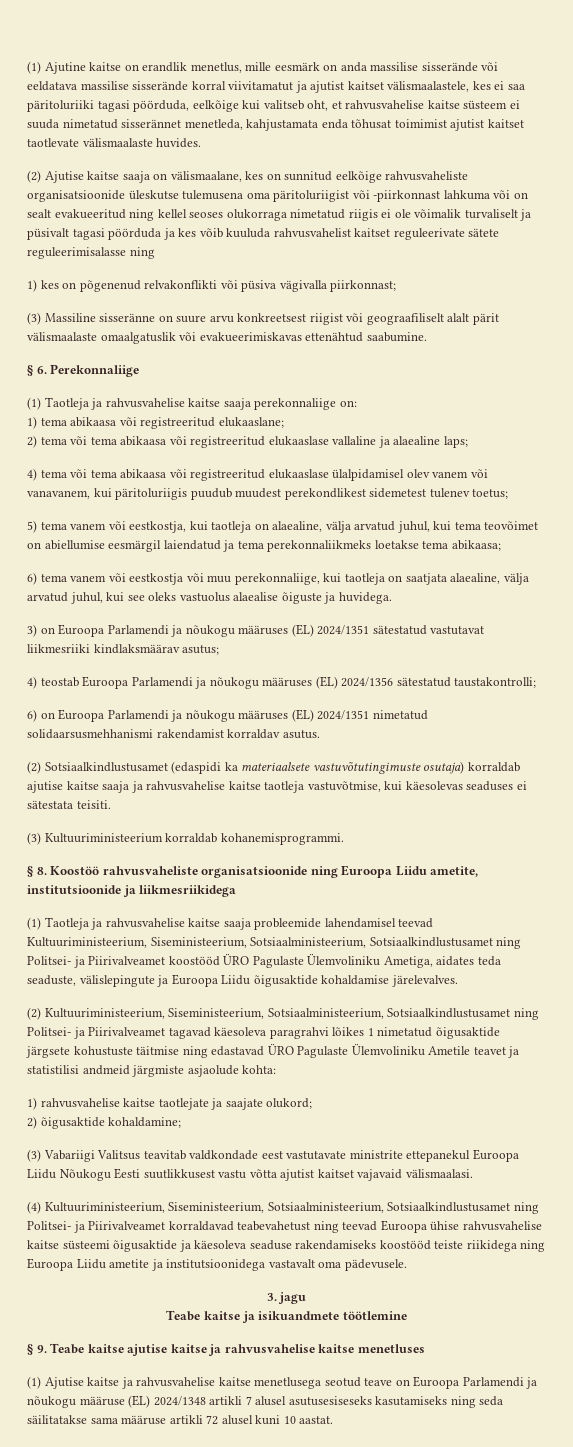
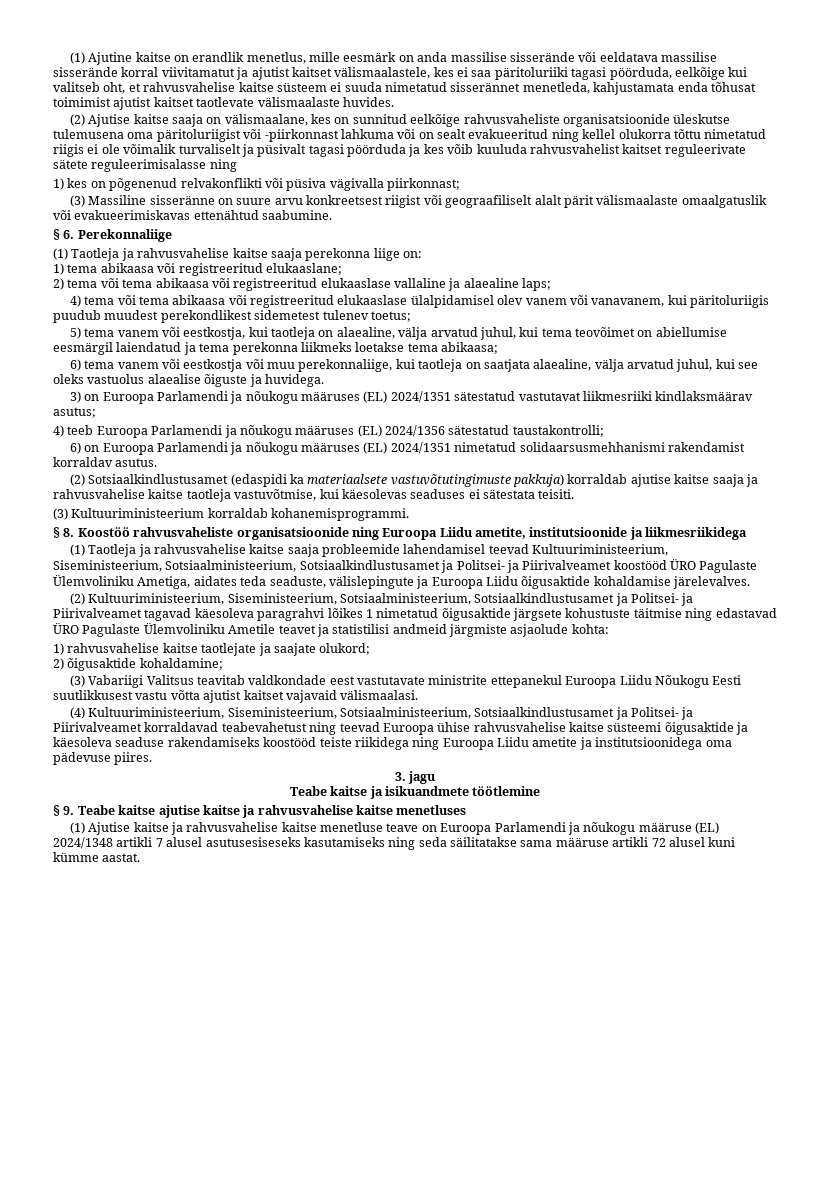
- (2) Ajutise kaitse saaja on välismaalane, kes on sunnitud eelkõige rahvusvaheliste organisatsioonide üleskutse tulemusena oma päritoluriigist või -piirkonnast lahkuma või on sealt evakueeritud ning kellel seoses olukorraga nimetatud riigis ei ole võimalik turvaliselt ja püsivalt tagasi pöörduda ja kes võib kuuluda rahvusvahelist kaitset reguleerivate sätete reguleerimisalasse ning
+ (2) Ajutise kaitse saaja on välismaalane, kes on sunnitud eelkõige rahvusvaheliste organisatsioonide üleskutse tulemusena oma päritoluriigist või -piirkonnast lahkuma või on sealt evakueeritud ning kellel olukorra tõttu nimetatud riigis ei ole võimalik turvaliselt ja püsivalt tagasi pöörduda ja kes võib kuuluda rahvusvahelist kaitset reguleerivate sätete reguleerimisalasse ning
- (1) Taotleja ja rahvusvahelise kaitse saaja perekonnaliige on:
+ (1) Taotleja ja rahvusvahelise kaitse saaja perekonna liige on:
- 5) tema vanem või eestkostja, kui taotleja on alaealine, välja arvatud juhul, kui tema teovõimet on abiellumise eesmärgil laiendatud ja tema perekonnaliikmeks loetakse tema abikaasa;
+ 5) tema vanem või eestkostja, kui taotleja on alaealine, välja arvatud juhul, kui tema teovõimet on abiellumise eesmärgil laiendatud ja tema perekonna liikmeks loetakse tema abikaasa;
- 4) teostab Euroopa Parlamendi ja nõukogu määruses (EL) 2024/1356 sätestatud taustakontrolli;
+ 4) teeb Euroopa Parlamendi ja nõukogu määruses (EL) 2024/1356 sätestatud taustakontrolli;
- (2) Sotsiaalkindlustusamet (edaspidi ka materiaalsete vastuvõtutingimuste osutaja) korraldab ajutise kaitse saaja ja rahvusvahelise kaitse taotleja vastuvõtmise, kui käesolevas seaduses ei sätestata teisiti.
+ (2) Sotsiaalkindlustusamet (edaspidi ka materiaalsete vastuvõtutingimuste pakkuja) korraldab ajutise kaitse saaja ja rahvusvahelise kaitse taotleja vastuvõtmise, kui käesolevas seaduses ei sätestata teisiti.
- (1) Taotleja ja rahvusvahelise kaitse saaja probleemide lahendamisel teevad Kultuuriministeerium, Siseministeerium, Sotsiaalministeerium, Sotsiaalkindlustusamet ning Politsei- ja Piirivalveamet koostööd ÜRO Pagulaste Ülemvoliniku Ametiga, aidates teda seaduste, välislepingute ja Euroopa Liidu õigusaktide kohaldamise järelevalves.
+ (1) Taotleja ja rahvusvahelise kaitse saaja probleemide lahendamisel teevad Kultuuriministeerium, Siseministeerium, Sotsiaalministeerium, Sotsiaalkindlustusamet ja Politsei- ja Piirivalveamet koostööd ÜRO Pagulaste Ülemvoliniku Ametiga, aidates teda seaduste, välislepingute ja Euroopa Liidu õigusaktide kohaldamise järelevalves.
- (2) Kultuuriministeerium, Siseministeerium, Sotsiaalministeerium, Sotsiaalkindlustusamet ning Politsei- ja Piirivalveamet tagavad käesoleva paragrahvi lõikes 1 nimetatud õigusaktide järgsete kohustuste täitmise ning edastavad ÜRO Pagulaste Ülemvoliniku Ametile teavet ja statistilisi andmeid järgmiste asjaolude kohta:
+ (2) Kultuuriministeerium, Siseministeerium, Sotsiaalministeerium, Sotsiaalkindlustusamet ja Politsei- ja Piirivalveamet tagavad käesoleva paragrahvi lõikes 1 nimetatud õigusaktide järgsete kohustuste täitmise ning edastavad ÜRO Pagulaste Ülemvoliniku Ametile teavet ja statistilisi andmeid järgmiste asjaolude kohta:
- (4) Kultuuriministeerium, Siseministeerium, Sotsiaalministeerium, Sotsiaalkindlustusamet ning Politsei- ja Piirivalveamet korraldavad teabevahetust ning teevad Euroopa ühise rahvusvahelise kaitse süsteemi õigusaktide ja käesoleva seaduse rakendamiseks koostööd teiste riikidega ning Euroopa Liidu ametite ja institutsioonidega vastavalt oma pädevusele.
+ (4) Kultuuriministeerium, Siseministeerium, Sotsiaalministeerium, Sotsiaalkindlustusamet ja Politsei- ja Piirivalveamet korraldavad teabevahetust ning teevad Euroopa ühise rahvusvahelise kaitse süsteemi õigusaktide ja käesoleva seaduse rakendamiseks koostööd teiste riikidega ning Euroopa Liidu ametite ja institutsioonidega oma pädevuse piires.
- (1) Ajutise kaitse ja rahvusvahelise kaitse menetlusega seotud teave on Euroopa Parlamendi ja nõukogu määruse (EL) 2024/1348 artikli 7 alusel asutusesiseseks kasutamiseks ning seda säilitatakse sama määruse artikli 72 alusel kuni 10 aastat.
+ (1) Ajutise kaitse ja rahvusvahelise kaitse menetluse teave on Euroopa Parlamendi ja nõukogu määruse (EL) 2024/1348 artikli 7 alusel asutusesiseseks kasutamiseks ning seda säilitatakse sama määruse artikli 72 alusel kuni kümme aastat.

